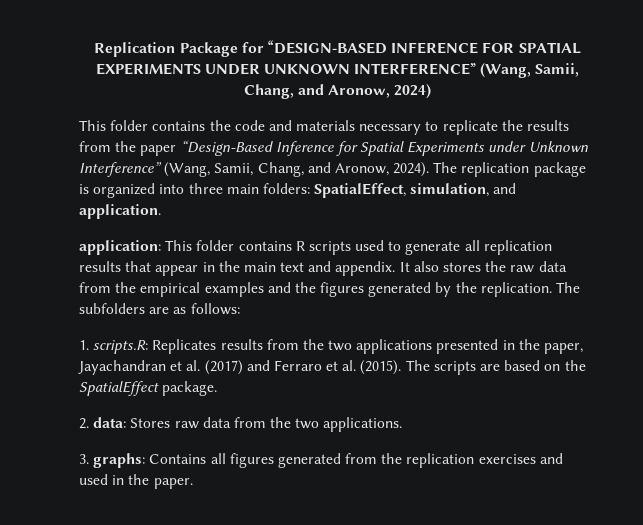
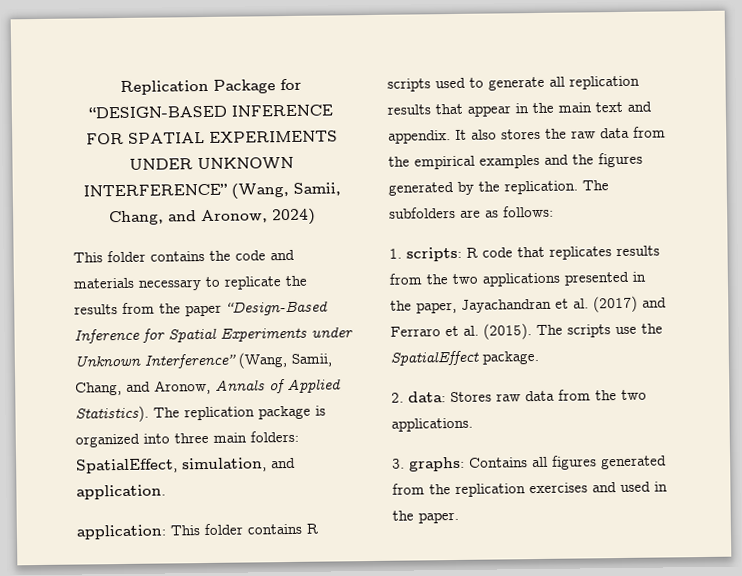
- This folder contains the code and materials necessary to replicate the results from the paper “Design-Based Inference for Spatial Experiments under Unknown Interference” (Wang, Samii, Chang, and Aronow, 2024).
+ This folder contains the code and materials necessary to replicate the results from the paper “Design-Based Inference for Spatial Experiments under Unknown Interference” (Wang, Samii, Chang, and Aronow, Annals of Applied Statistics).
- 1. scripts.R: Replicates results from the two applications presented in the paper, Jayachandran et al. (2017) and Ferraro et al. (2015).
+ 1. scripts: R code that replicates results from the two applications presented in the paper, Jayachandran et al. (2017) and Ferraro et al. (2015).
- The scripts are based on the SpatialEffect package.
+ The scripts use the SpatialEffect package.

